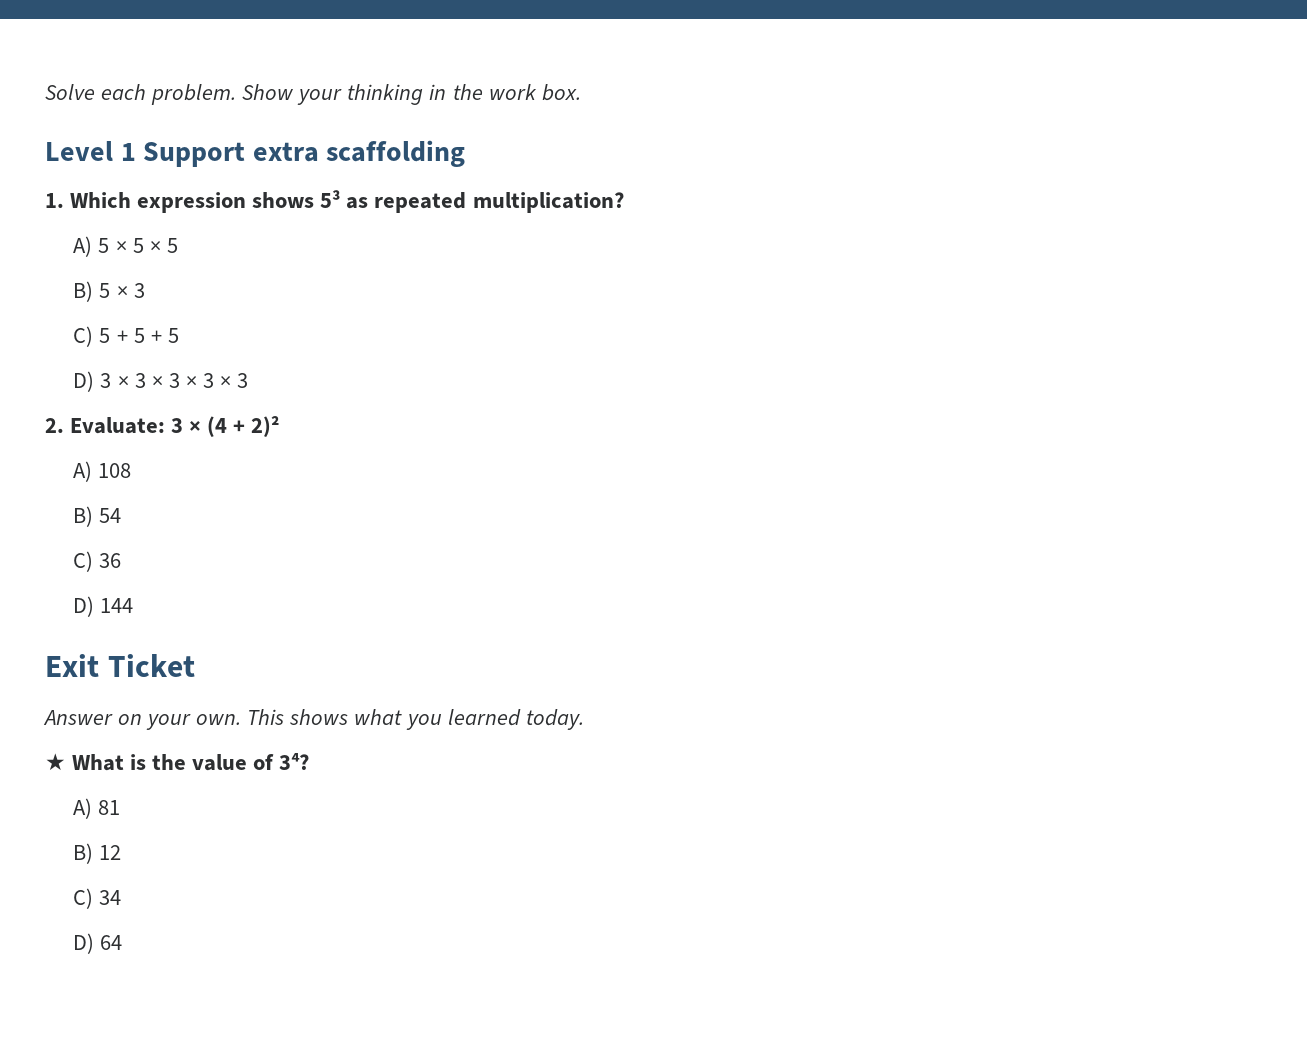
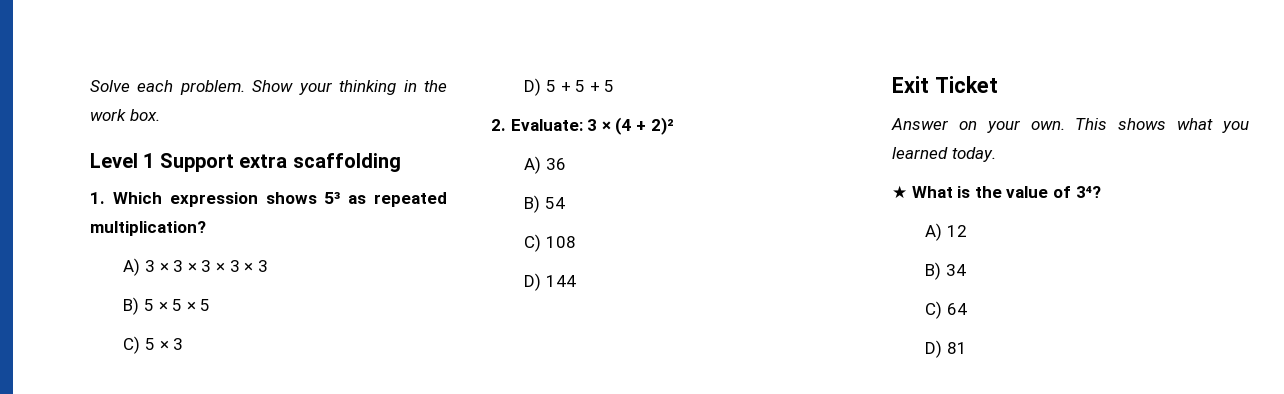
- A) 5 × 5 × 5
- B) 5 × 3
- C) 5 + 5 + 5
- D) 3 × 3 × 3 × 3 × 3
+ A) 3 × 3 × 3 × 3 × 3
+ B) 5 × 5 × 5
+ C) 5 × 3
+ D) 5 + 5 + 5
- A) 108
+ A) 36
- C) 36
+ C) 108
- A) 81
- B) 12
- C) 34
- D) 64
+ A) 12
+ B) 34
+ C) 64
+ D) 81

